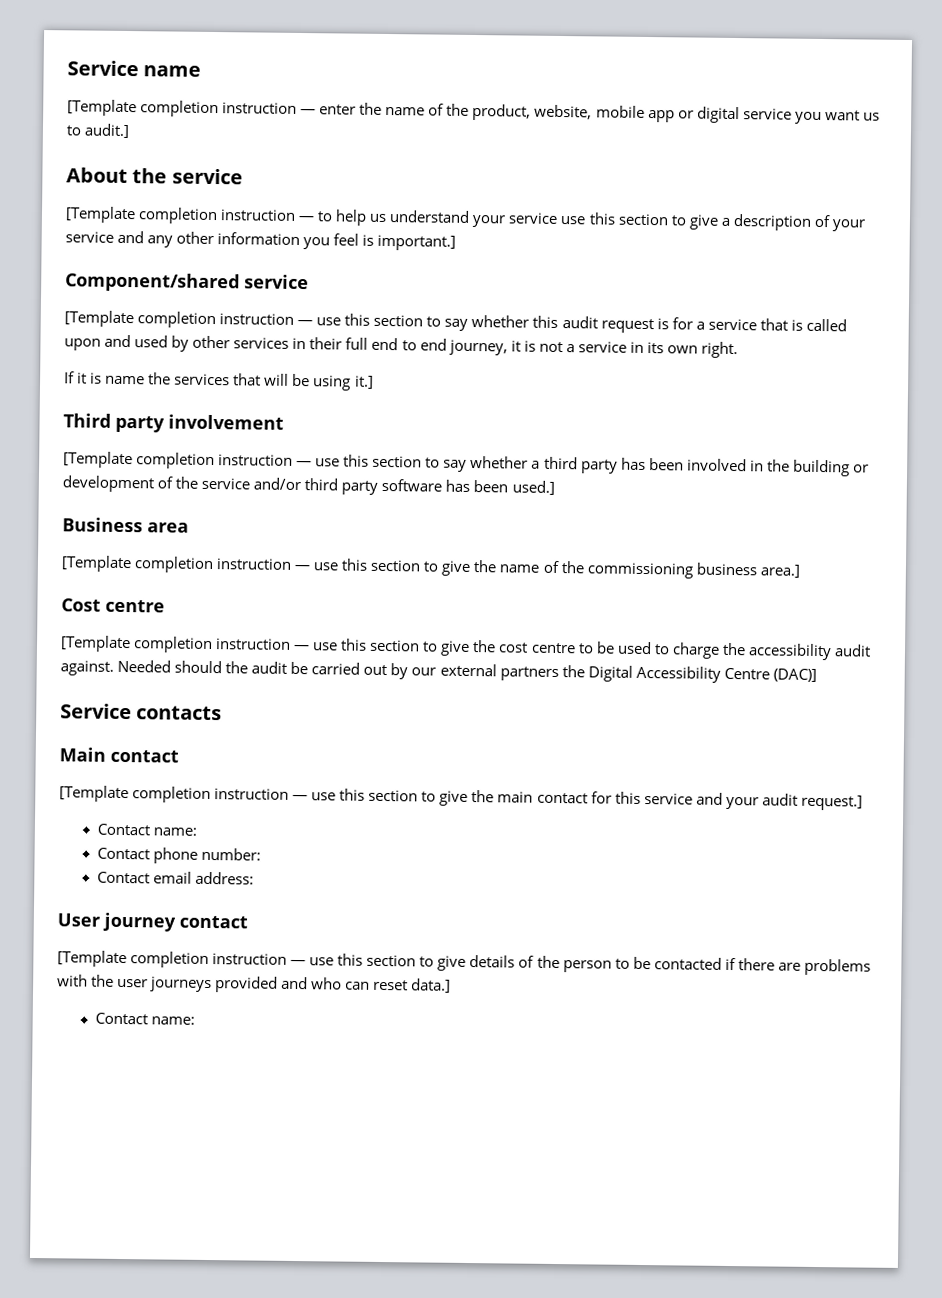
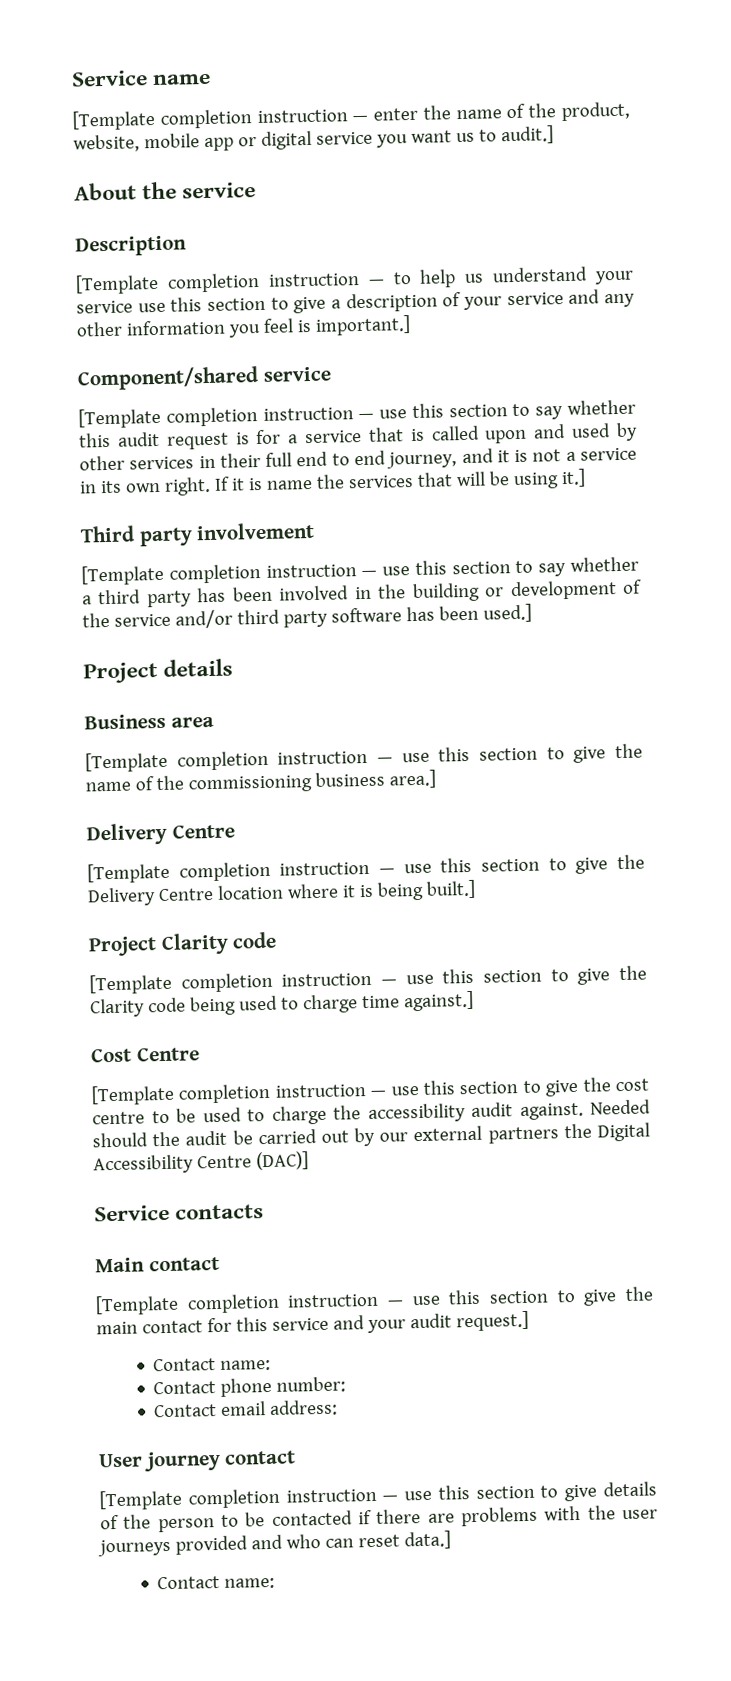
+ Description
- [Template completion instruction — use this section to say whether this audit request is for a service that is called upon and used by other services in their full end to end journey, it is not a service in its own right.
- If it is name the services that will be using it.]
+ [Template completion instruction — use this section to say whether this audit request is for a service that is called upon and used by other services in their full end to end journey, and it is not a service in its own right. If it is name the services that will be using it.]
+ Project details
  [Template completion instruction — use this section to give the name of the commissioning business area.]
+ Delivery Centre
+ [Template completion instruction — use this section to give the Delivery Centre location where it is being built.]
+ Project Clarity code
+ [Template completion instruction — use this section to give the Clarity code being used to charge time against.]
- Cost centre
+ Cost Centre

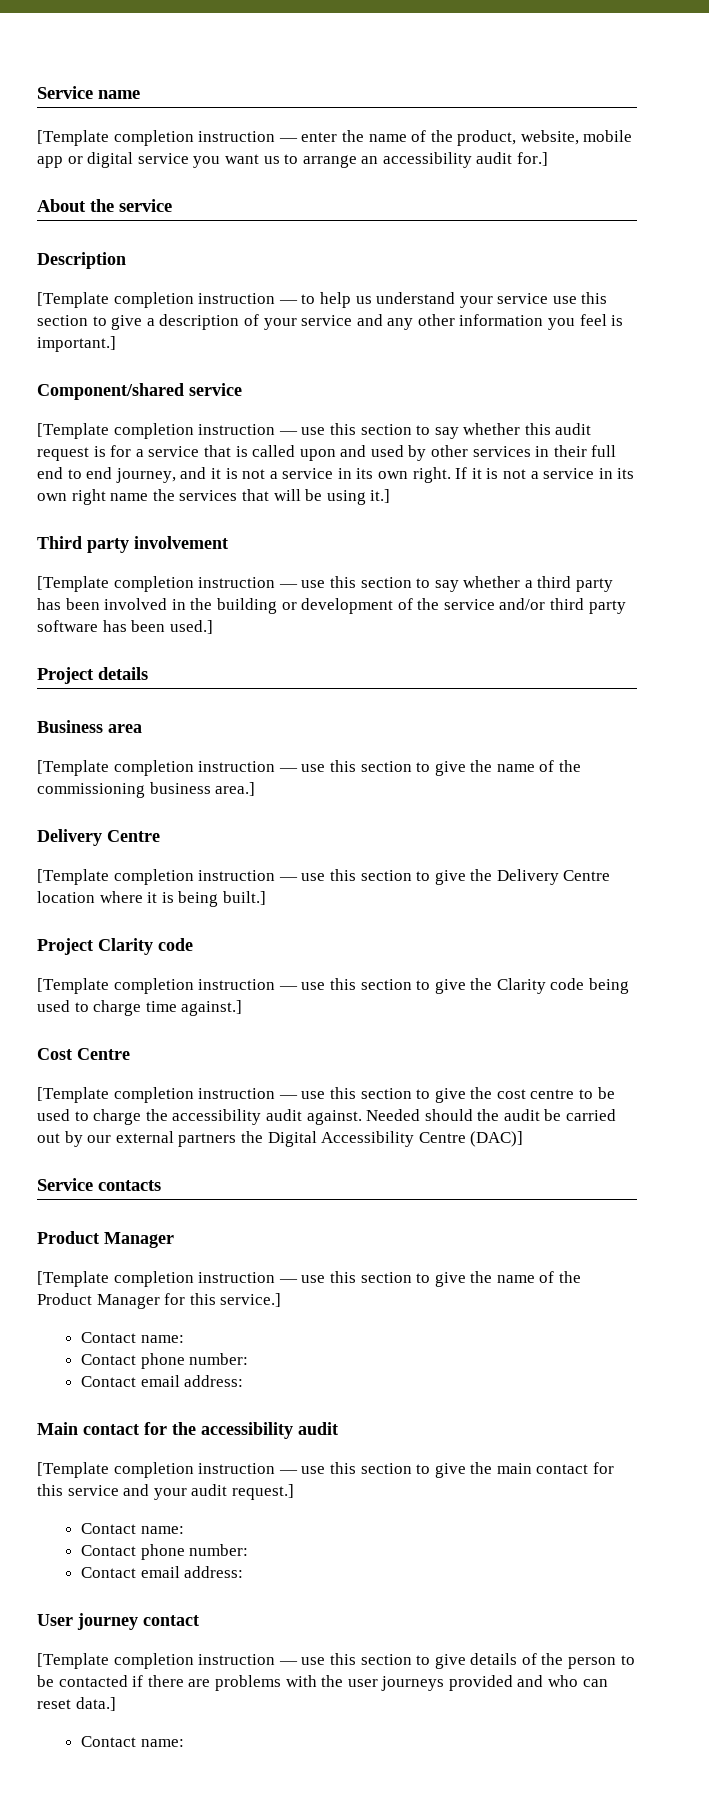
- [Template completion instruction — enter the name of the product, website, mobile app or digital service you want us to audit.]
+ [Template completion instruction — enter the name of the product, website, mobile app or digital service you want us to arrange an accessibility audit for.]
- If it is name the services that will be using it.]
+ If it is not a service in its own right name the services that will be using it.]
  Service contacts
- Main contact
+ Product Manager
+ [Template completion instruction — use this section to give the name of the Product Manager for this service.]
+ Contact name:
+ Contact phone number:
+ Contact email address:
+ Main contact for the accessibility audit

